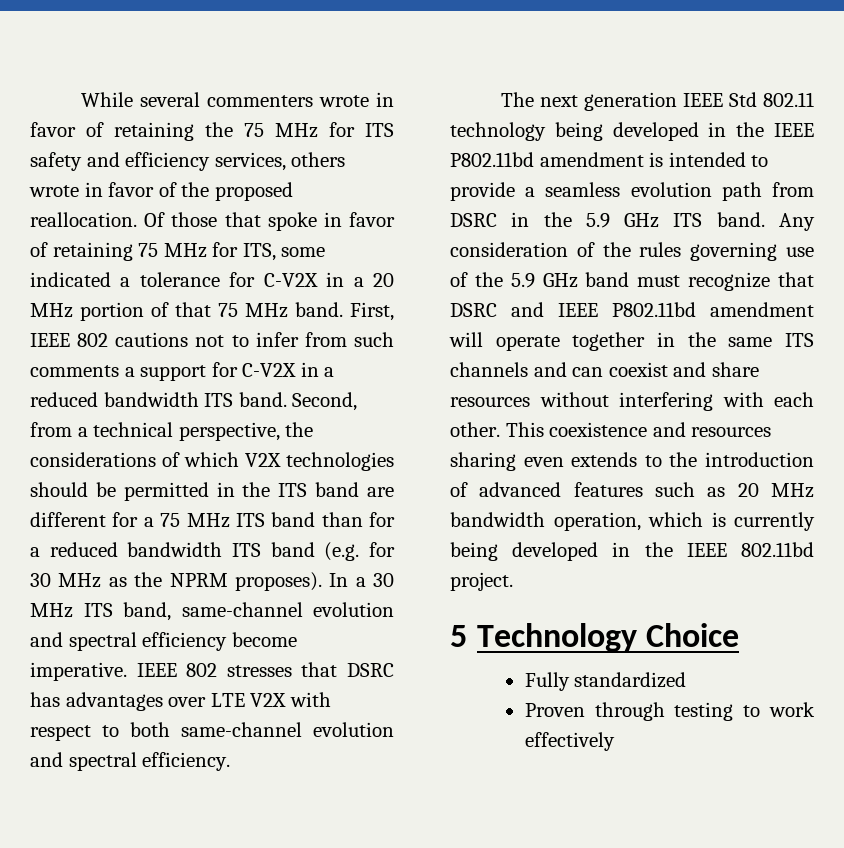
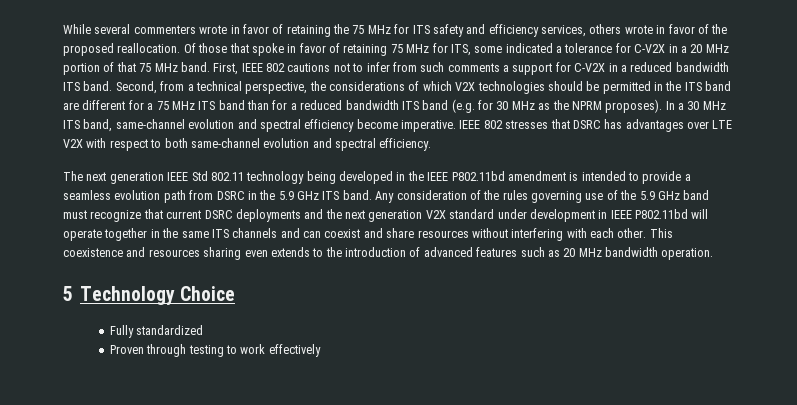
- Any consideration of the rules governing use of the 5.9 GHz band must recognize that DSRC and IEEE P802.11bd amendment will operate together in the same ITS channels and can coexist and share resources without interfering with each other.
+ Any consideration of the rules governing use of the 5.9 GHz band must recognize that current DSRC deployments and the next generation V2X standard under development in IEEE P802.11bd will operate together in the same ITS channels and can coexist and share resources without interfering with each other.
- This coexistence and resources sharing even extends to the introduction of advanced features such as 20 MHz bandwidth operation, which is currently being developed in the IEEE 802.11bd project.
+ This coexistence and resources sharing even extends to the introduction of advanced features such as 20 MHz bandwidth operation.

